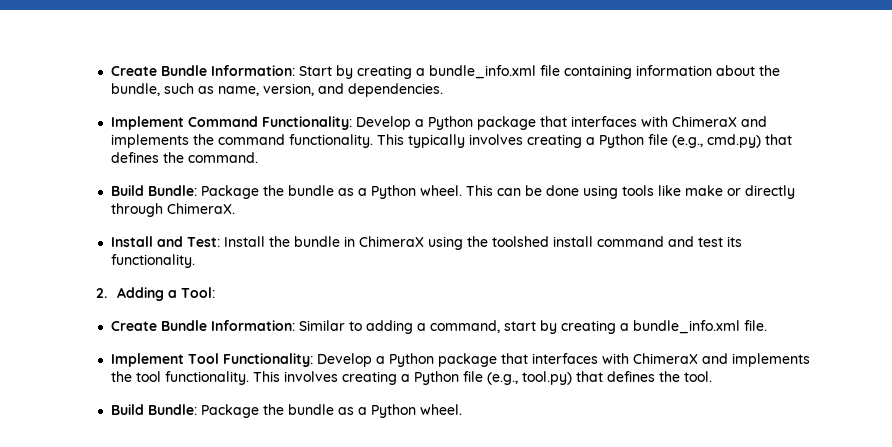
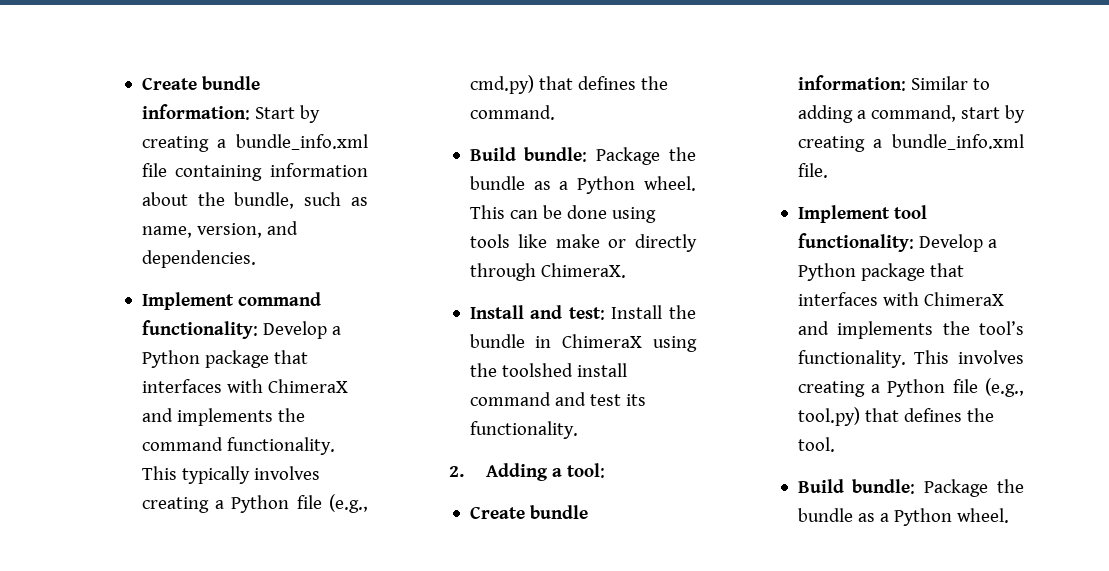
- Create Bundle Information: Start by creating a bundle_info.xml file containing information about the bundle, such as name, version, and dependencies.
+ Create bundle information: Start by creating a bundle_info.xml file containing information about the bundle, such as name, version, and dependencies.
- Implement Command Functionality: Develop a Python package that interfaces with ChimeraX and implements the command functionality.
+ Implement command functionality: Develop a Python package that interfaces with ChimeraX and implements the command functionality.
  This typically involves creating a Python file (e.g., cmd.py) that defines the command.
- Build Bundle: Package the bundle as a Python wheel.
+ Build bundle: Package the bundle as a Python wheel.
- Install and Test: Install the bundle in ChimeraX using the toolshed install command and test its functionality.
+ Install and test: Install the bundle in ChimeraX using the toolshed install command and test its functionality.
- 2. Adding a Tool:
- Create Bundle Information: Similar to adding a command, start by creating a bundle_info.xml file.
+ 2. Adding a tool:
+ Create bundle information: Similar to adding a command, start by creating a bundle_info.xml file.
- Implement Tool Functionality: Develop a Python package that interfaces with ChimeraX and implements the tool functionality.
+ Implement tool functionality: Develop a Python package that interfaces with ChimeraX and implements the tool’s functionality.
  This involves creating a Python file (e.g., tool.py) that defines the tool.
- Build Bundle: Package the bundle as a Python wheel.
+ Build bundle: Package the bundle as a Python wheel.

